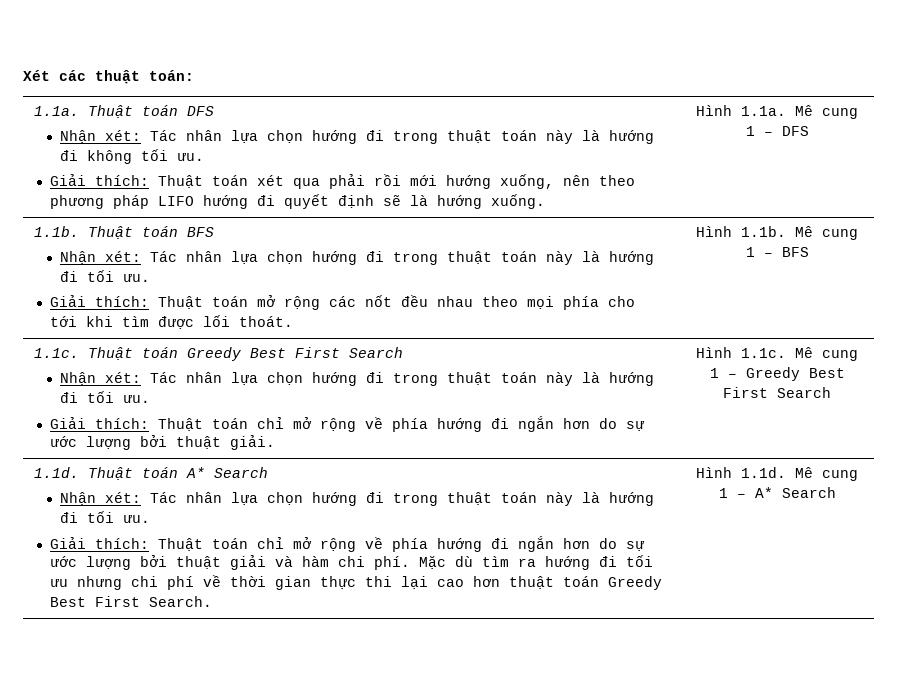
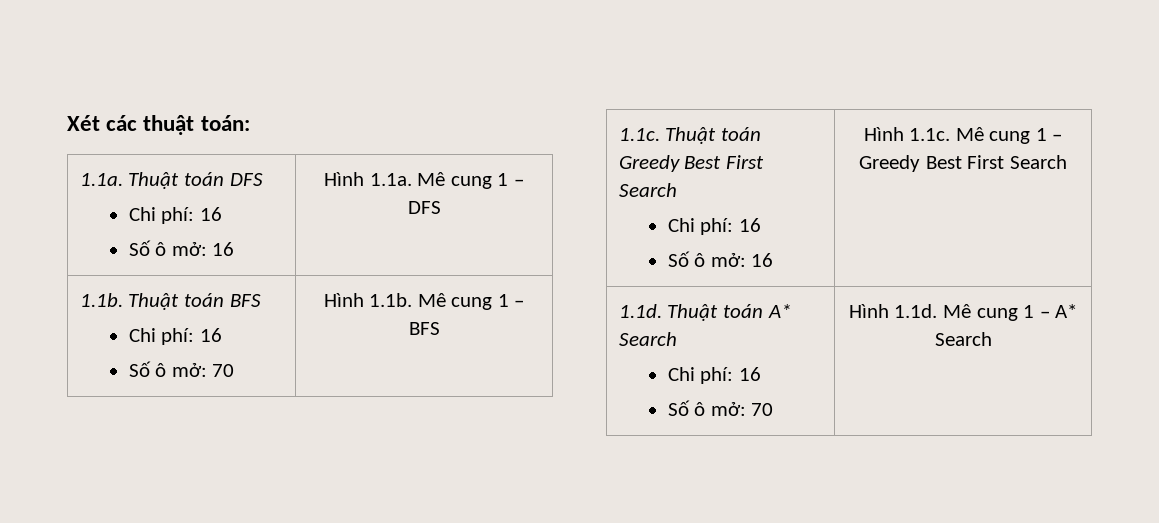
  1.1a. Thuật toán DFS
- Nhận xét: Tác nhân lựa chọn hướng đi trong thuật toán này là hướng đi không tối ưu.
- Giải thích: Thuật toán xét qua phải rồi mới hướng xuống, nên theo phương pháp LIFO hướng đi quyết định sẽ là hướng xuống.
+ Chi phí: 16
+ Số ô mở: 16
  1.1b. Thuật toán BFS
- Nhận xét: Tác nhân lựa chọn hướng đi trong thuật toán này là hướng đi tối ưu.
- Giải thích: Thuật toán mở rộng các nốt đều nhau theo mọi phía cho tới khi tìm được lối thoát.
+ Chi phí: 16
+ Số ô mở: 70
  1.1c. Thuật toán Greedy Best First Search
- Nhận xét: Tác nhân lựa chọn hướng đi trong thuật toán này là hướng đi tối ưu.
- Giải thích: Thuật toán chỉ mở rộng về phía hướng đi ngắn hơn do sự ước lượng bởi thuật giải.
+ Chi phí: 16
+ Số ô mở: 16
  1.1d. Thuật toán A* Search
- Nhận xét: Tác nhân lựa chọn hướng đi trong thuật toán này là hướng đi tối ưu.
- Giải thích: Thuật toán chỉ mở rộng về phía hướng đi ngắn hơn do sự ước lượng bởi thuật giải và hàm chi phí. Mặc dù tìm ra hướng đi tối ưu nhưng chi phí về thời gian thực thi lại cao hơn thuật toán Greedy Best First Search.
+ Chi phí: 16
+ Số ô mở: 70

